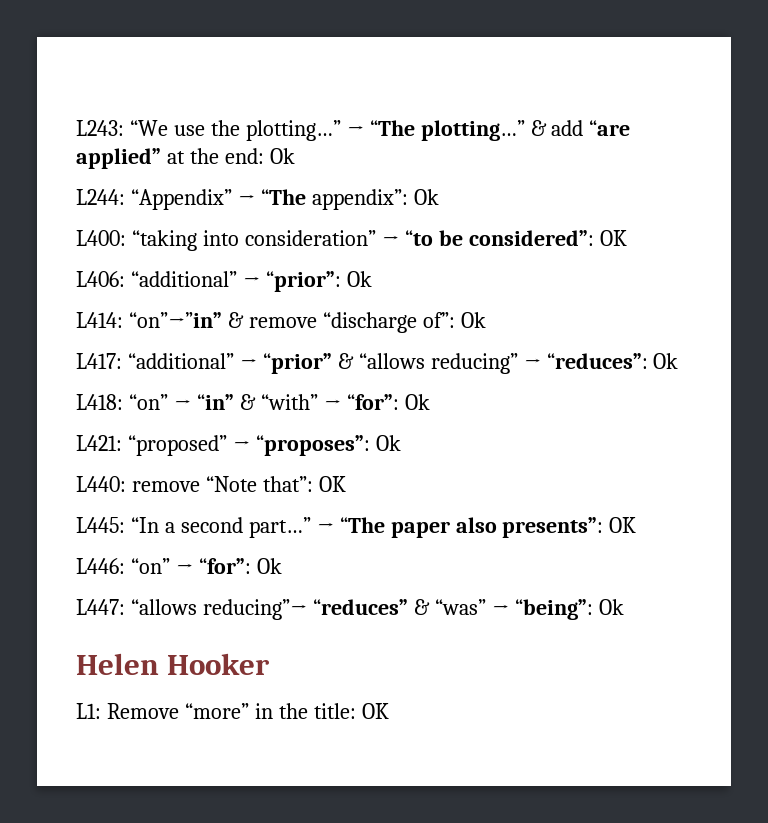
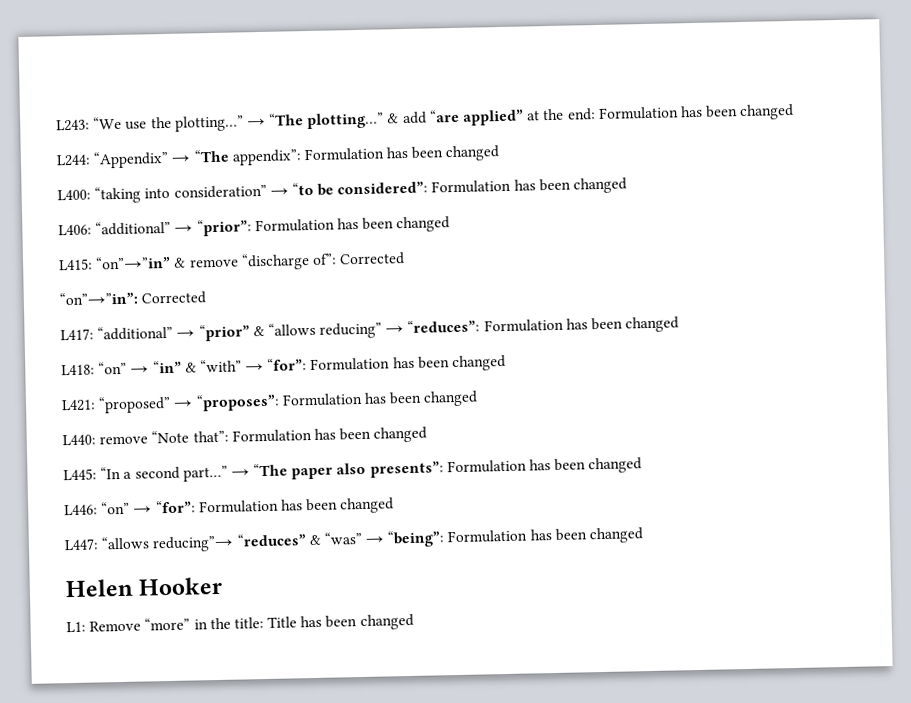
- & add “are applied” at the end: Ok
+ & add “are applied” at the end: Formulation has been changed
- L244: “Appendix” → “The appendix”: Ok
+ L244: “Appendix” → “The appendix”: Formulation has been changed
- L400: “taking into consideration” → “to be considered”: OK
+ L400: “taking into consideration” → “to be considered”: Formulation has been changed
- L406: “additional” → “prior”: Ok
- L414: “on”→”in” & remove “discharge of”: Ok
+ L406: “additional” → “prior”: Formulation has been changed
+ L415: “on”→”in” & remove “discharge of”: Corrected
+ “on”→”in”: Corrected
- L417: “additional” → “prior” & “allows reducing” → “reduces”: Ok
+ L417: “additional” → “prior” & “allows reducing” → “reduces”: Formulation has been changed
- L418: “on” → “in” & “with” → “for”: Ok
+ L418: “on” → “in” & “with” → “for”: Formulation has been changed
- L421: “proposed” → “proposes”: Ok
+ L421: “proposed” → “proposes”: Formulation has been changed
- L440: remove “Note that”: OK
+ L440: remove “Note that”: Formulation has been changed
- → “The paper also presents”: OK
+ → “The paper also presents”: Formulation has been changed
- L446: “on” → “for”: Ok
+ L446: “on” → “for”: Formulation has been changed
- L447: “allows reducing”→ “reduces” & “was” → “being”: Ok
+ L447: “allows reducing”→ “reduces” & “was” → “being”: Formulation has been changed
- L1: Remove “more” in the title: OK
+ L1: Remove “more” in the title: Title has been changed

